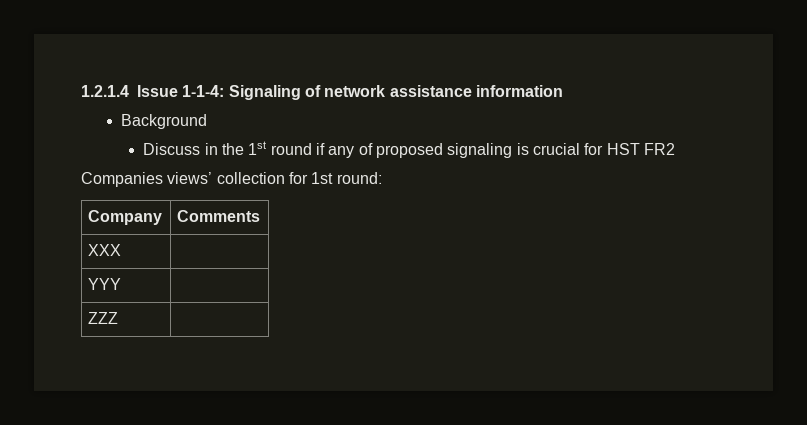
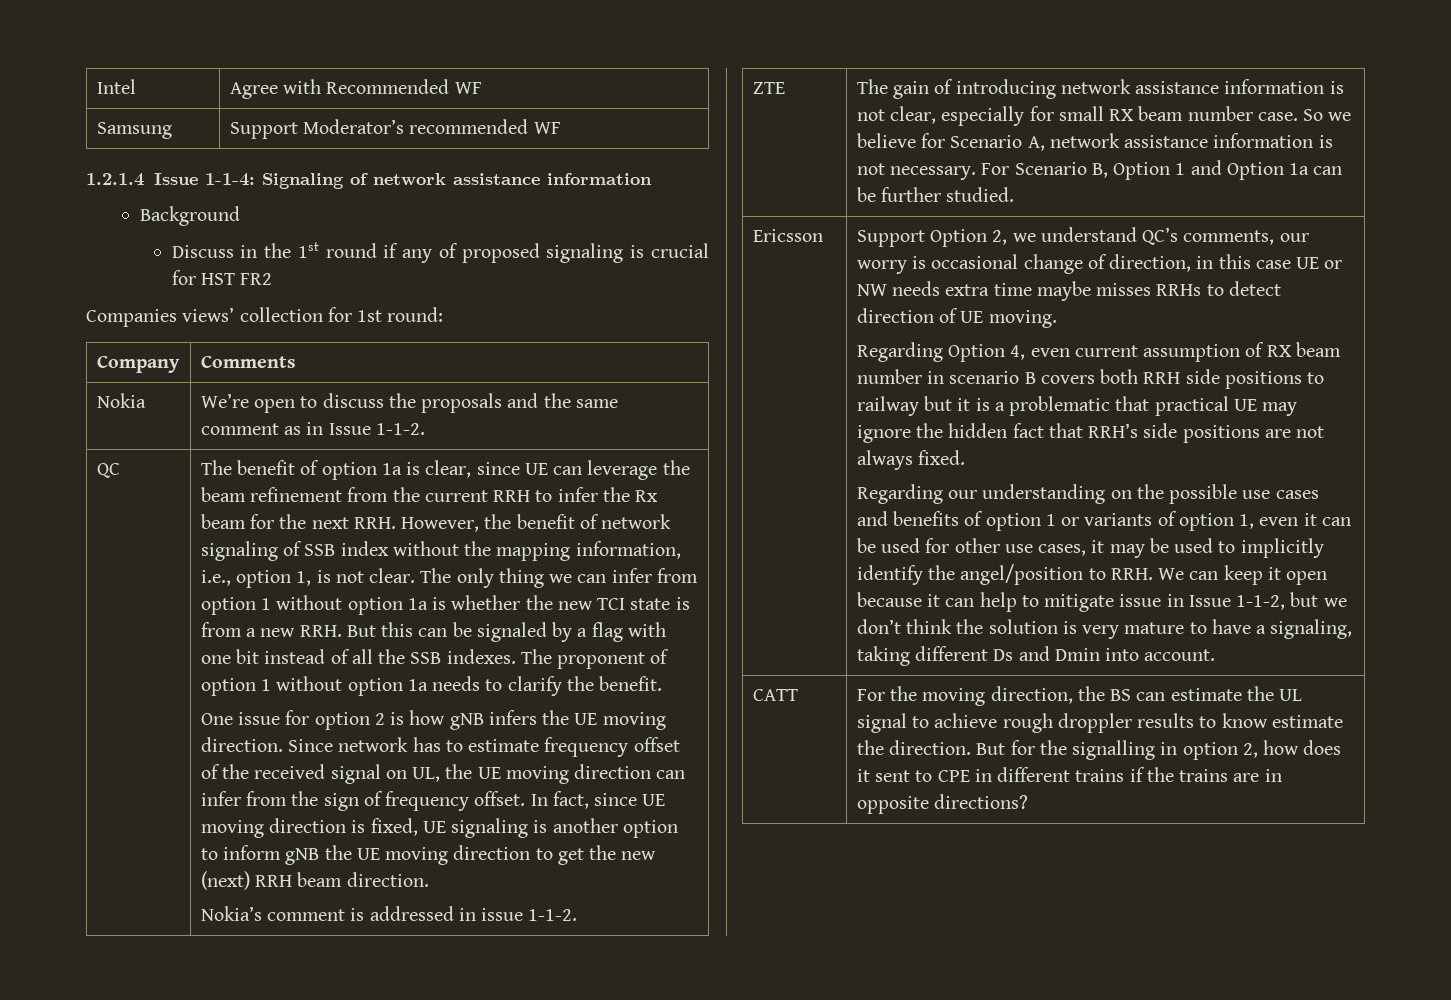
+ Intel | Agree with Recommended WF
+ Samsung | Support Moderator’s recommended WF
- XXX |
- YYY |
- ZZZ |
+ Nokia | We’re open to discuss the proposals and the same comment as in Issue 1-1-2.
+ QC | The benefit of option 1a is clear, since UE can leverage the beam refinement from the current RRH to infer the Rx beam for the next RRH. However, the benefit of network signaling of SSB index without the mapping information, i.e., option 1, is not clear. The only thing we can infer from option 1 without option 1a is whether the new TCI state is from a new RRH. But this can be signaled by a flag with one bit instead of all the SSB indexes. The proponent of option 1 without option 1a needs to clarify the benefit.
+ One issue for option 2 is how gNB infers the UE moving direction. Since network has to estimate frequency offset of the received signal on UL, the UE moving direction can infer from the sign of frequency offset. In fact, since UE moving direction is fixed, UE signaling is another option to inform gNB the UE moving direction to get the new (next) RRH beam direction.
+ Nokia’s comment is addressed in issue 1-1-2.
+ ZTE | The gain of introducing network assistance information is not clear, especially for small RX beam number case. So we believe for Scenario A, network assistance information is not necessary. For Scenario B, Option 1 and Option 1a can be further studied.
+ Ericsson | Support Option 2, we understand QC’s comments, our worry is occasional change of direction, in this case UE or NW needs extra time maybe misses RRHs to detect direction of UE moving.
+ Regarding Option 4, even current assumption of RX beam number in scenario B covers both RRH side positions to railway but it is a problematic that practical UE may ignore the hidden fact that RRH’s side positions are not always fixed.
+ Regarding our understanding on the possible use cases and benefits of option 1 or variants of option 1, even it can be used for other use cases, it may be used to implicitly identify the angel/position to RRH. We can keep it open because it can help to mitigate issue in Issue 1-1-2, but we don’t think the solution is very mature to have a signaling, taking different Ds and Dmin into account.
+ CATT | For the moving direction, the BS can estimate the UL signal to achieve rough droppler results to know estimate the direction. But for the signalling in option 2, how does it sent to CPE in different trains if the trains are in opposite directions?

